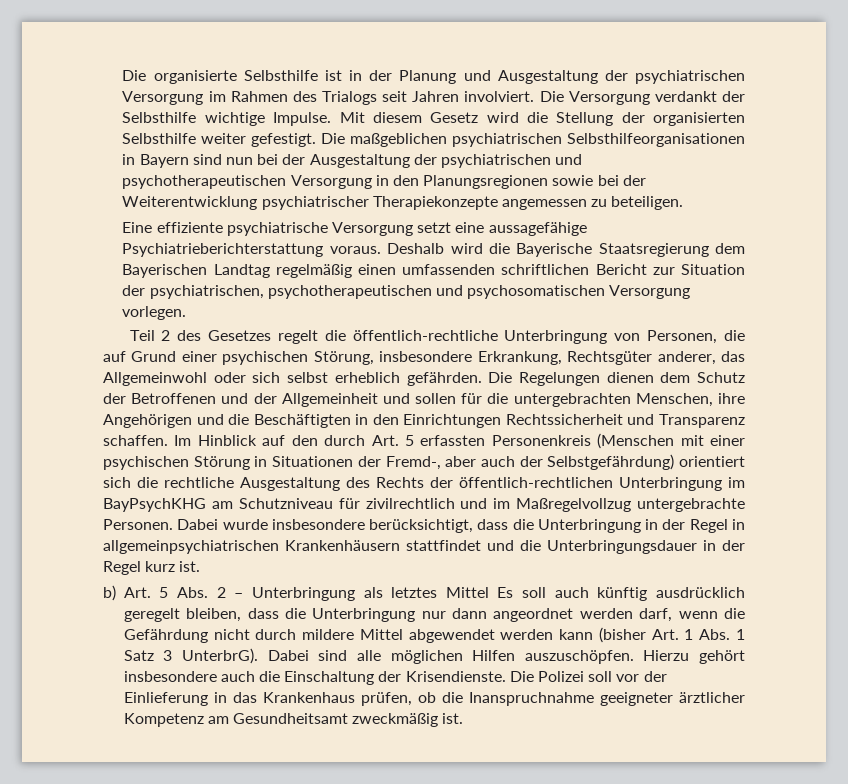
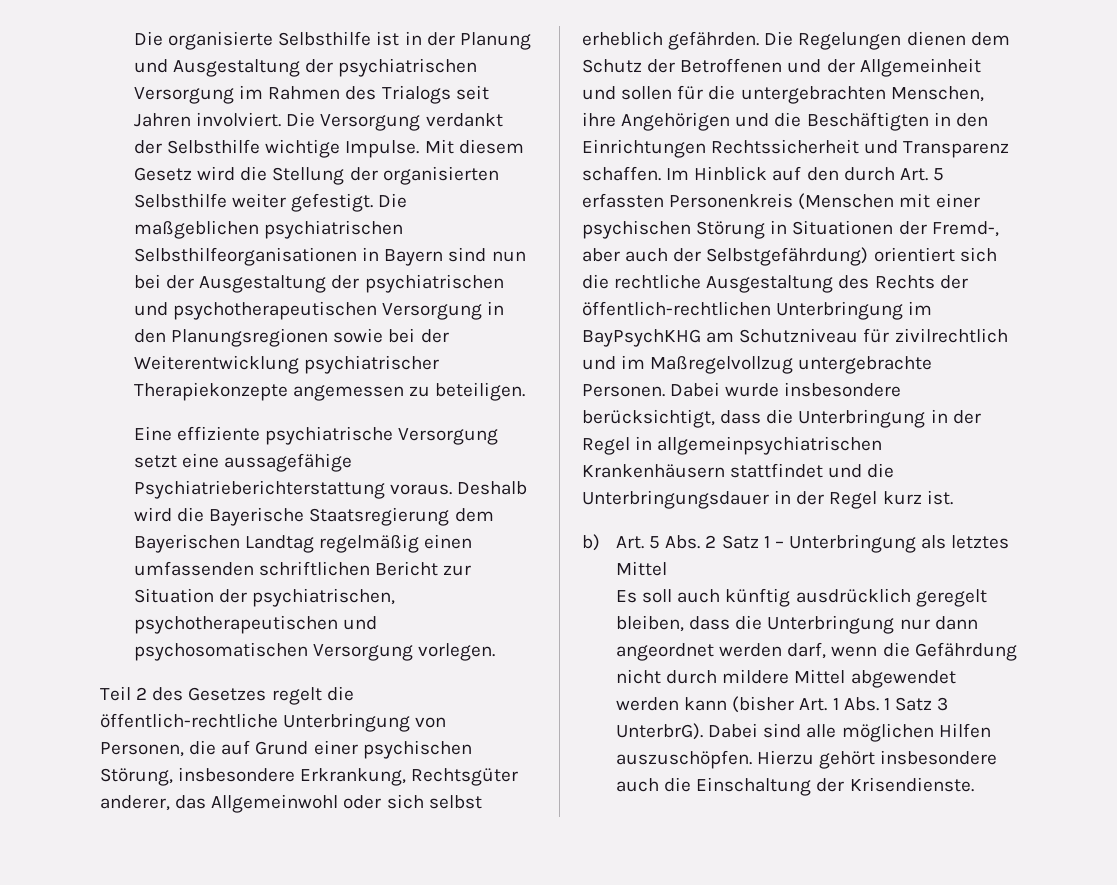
- b) Art. 5 Abs. 2 – Unterbringung als letztes Mittel Es soll auch künftig ausdrücklich geregelt bleiben, dass die Unterbringung nur dann angeordnet werden darf, wenn die Gefährdung nicht durch mildere Mittel abgewendet werden kann (bisher Art. 1 Abs. 1 Satz 3 UnterbrG).
+ b) Art. 5 Abs. 2 Satz 1 – Unterbringung als letztes Mittel
+ Es soll auch künftig ausdrücklich geregelt bleiben, dass die Unterbringung nur dann angeordnet werden darf, wenn die Gefährdung nicht durch mildere Mittel abgewendet werden kann (bisher Art. 1 Abs. 1 Satz 3 UnterbrG).
- Die Polizei soll vor der Einlieferung in das Krankenhaus prüfen, ob die Inanspruchnahme geeigneter ärztlicher Kompetenz am Gesundheitsamt zweckmäßig ist.

